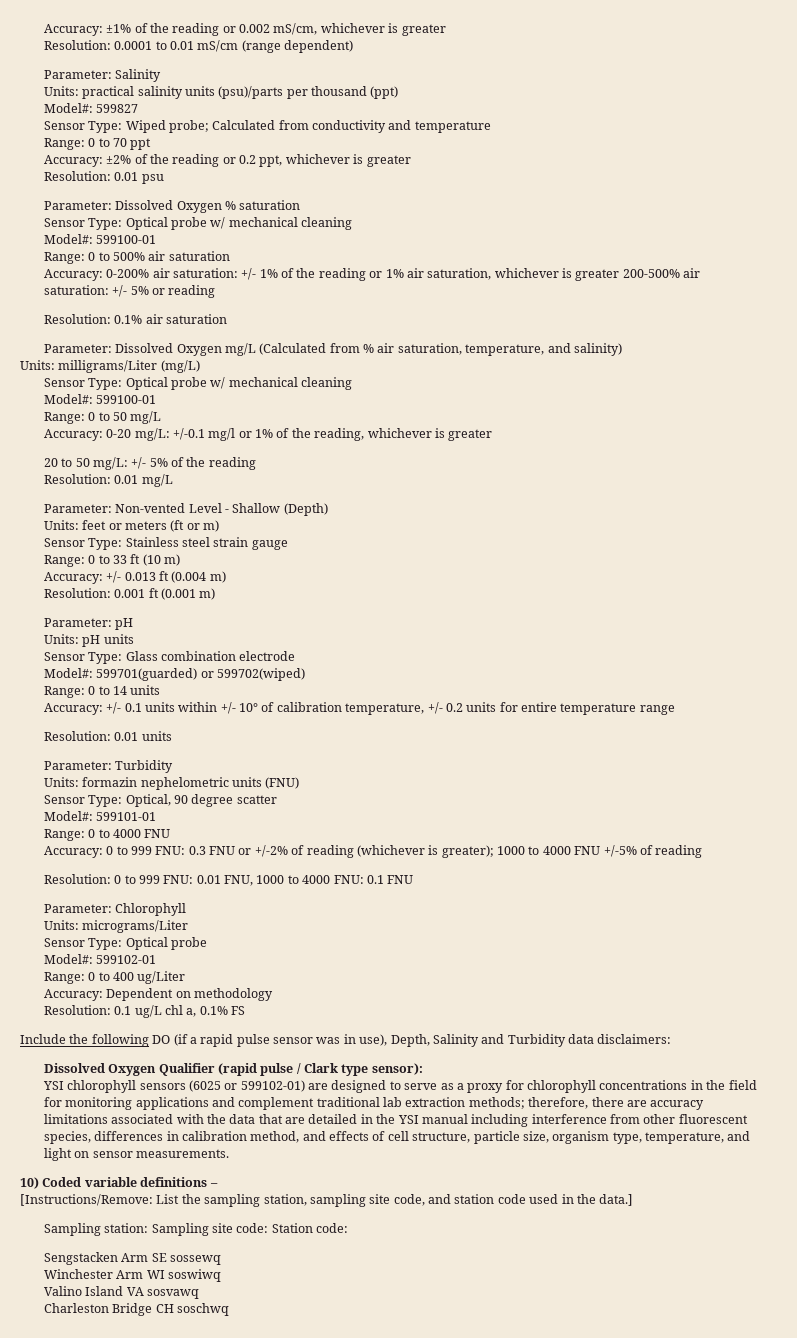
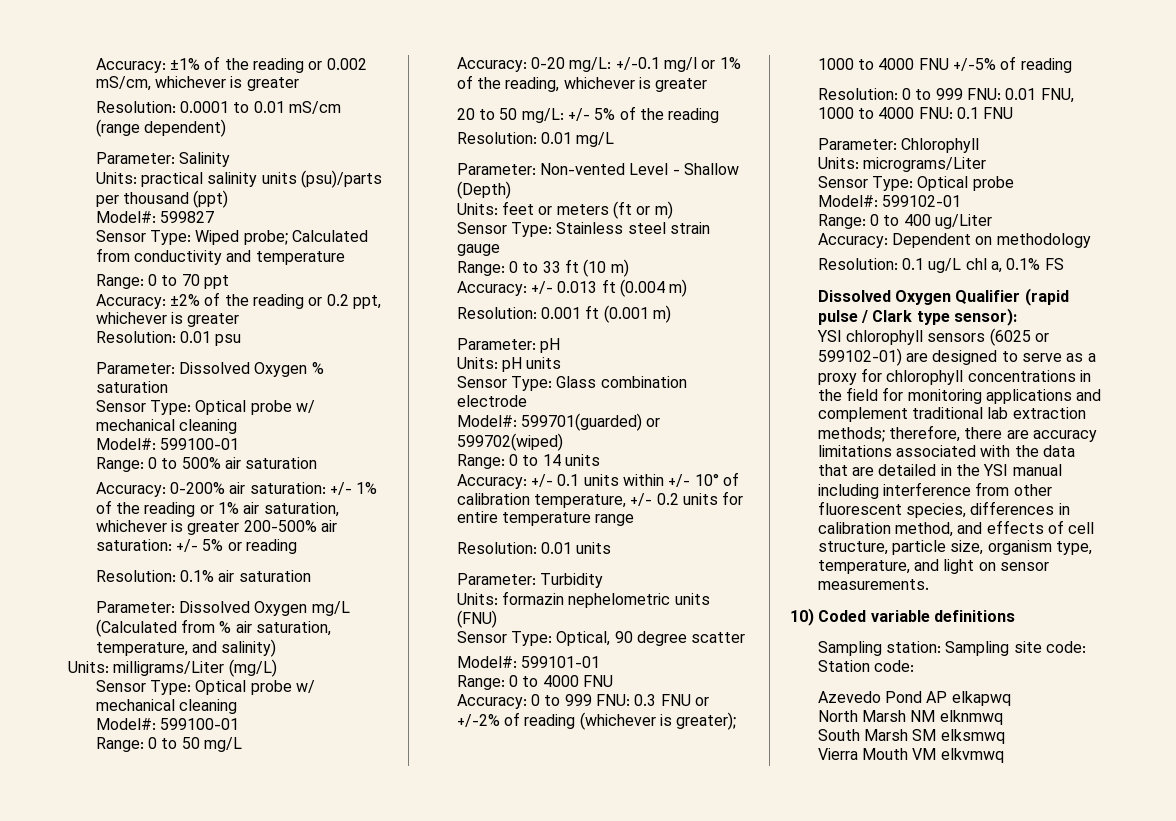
- Include the following DO (if a rapid pulse sensor was in use), Depth, Salinity and Turbidity data disclaimers:
- 10) Coded variable definitions –
- [Instructions/Remove: List the sampling station, sampling site code, and station code used in the data.]
+ 10) Coded variable definitions
- Sengstacken Arm SE sossewq
- Winchester Arm WI soswiwq
- Valino Island VA sosvawq
- Charleston Bridge CH soschwq
+ Azevedo Pond AP elkapwq
+ North Marsh NM elknmwq
+ South Marsh SM elksmwq
+ Vierra Mouth VM elkvmwq

